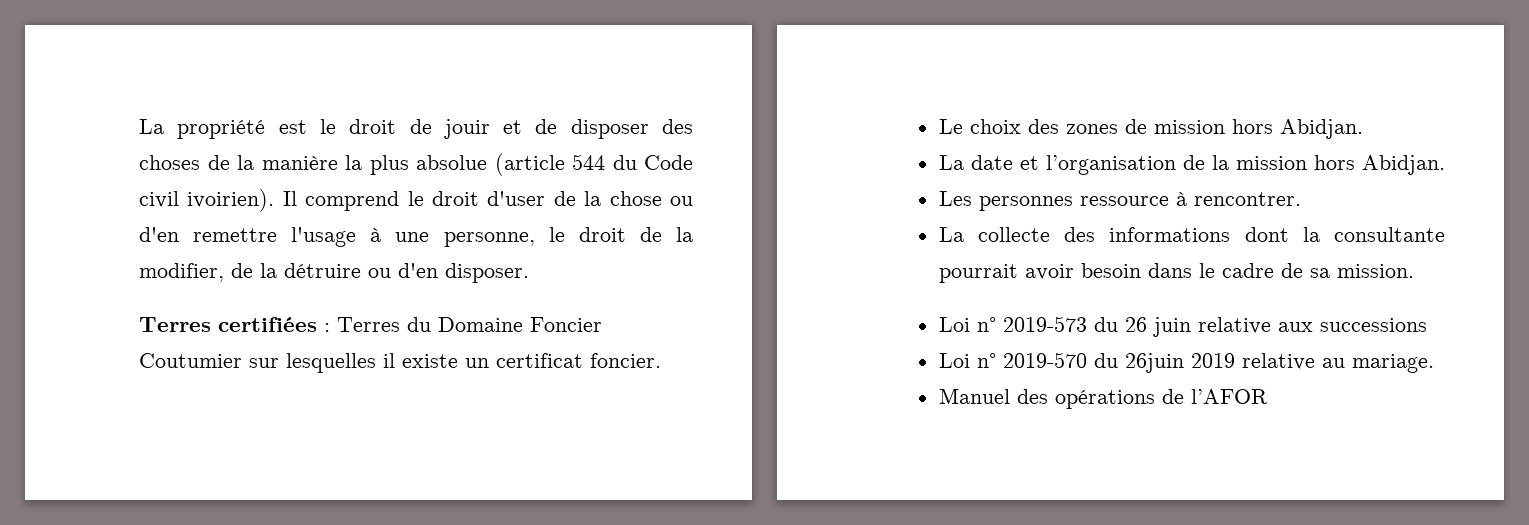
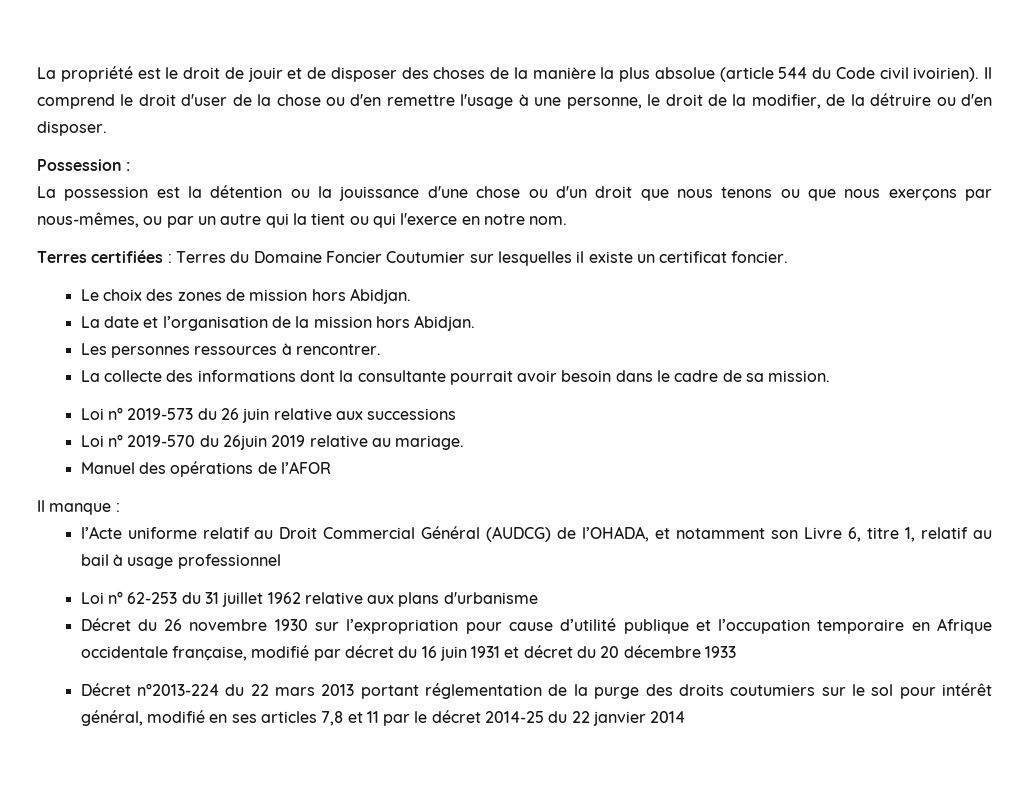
+ Possession :
+ La possession est la détention ou la jouissance d'une chose ou d'un droit que nous tenons ou que nous exerçons par nous-mêmes, ou par un autre qui la tient ou qui l'exerce en notre nom.
- Les personnes ressource à rencontrer.
+ Les personnes ressources à rencontrer.
+ Il manque :
+ l’Acte uniforme relatif au Droit Commercial Général (AUDCG) de l’OHADA, et notamment son Livre 6, titre 1, relatif au bail à usage professionnel
+ Loi n° 62-253 du 31 juillet 1962 relative aux plans d'urbanisme
+ Décret du 26 novembre 1930 sur l’expropriation pour cause d’utilité publique et l’occupation temporaire en Afrique occidentale française, modifié par décret du 16 juin 1931 et décret du 20 décembre 1933
+ Décret n°2013-224 du 22 mars 2013 portant réglementation de la purge des droits coutumiers sur le sol pour intérêt général, modifié en ses articles 7,8 et 11 par le décret 2014-25 du 22 janvier 2014

